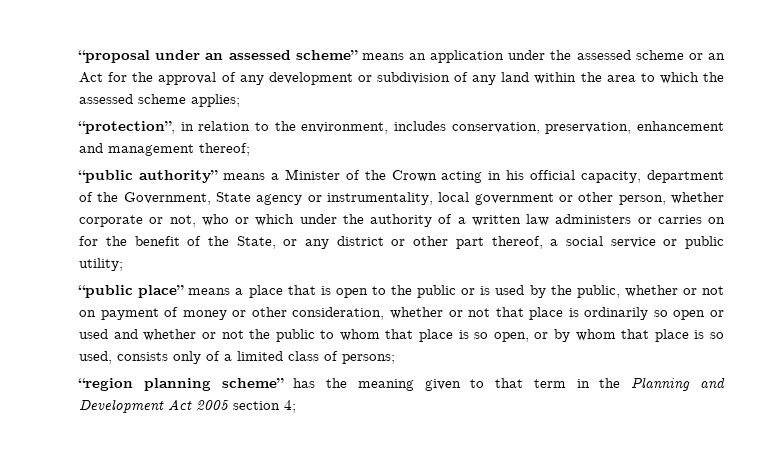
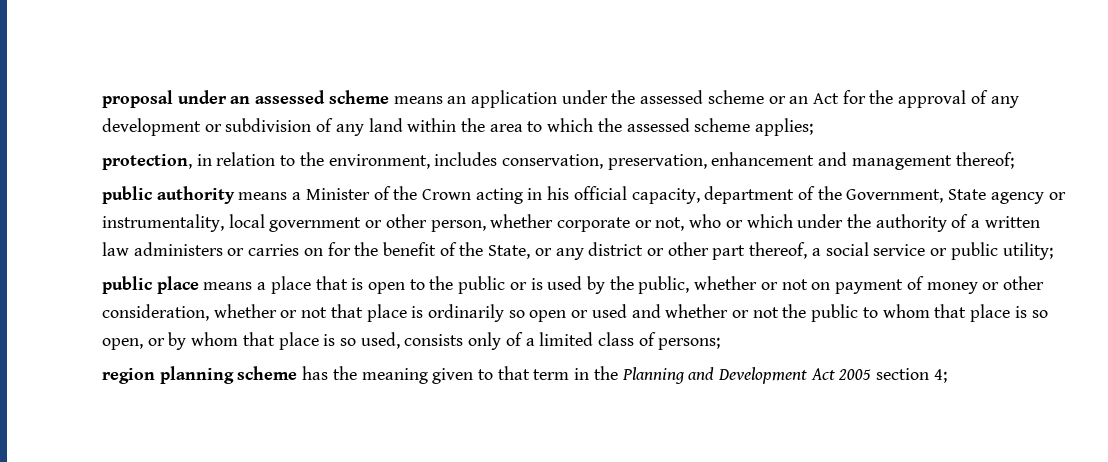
- “proposal under an assessed scheme” means an application under the assessed scheme or an Act for the approval of any development or subdivision of any land within the area to which the assessed scheme applies;
+ proposal under an assessed scheme means an application under the assessed scheme or an Act for the approval of any development or subdivision of any land within the area to which the assessed scheme applies;
- “protection”, in relation to the environment, includes conservation, preservation, enhancement and management thereof;
+ protection, in relation to the environment, includes conservation, preservation, enhancement and management thereof;
- “public authority” means a Minister of the Crown acting in his official capacity, department of the Government, State agency or instrumentality, local government or other person, whether corporate or not, who or which under the authority of a written law administers or carries on for the benefit of the State, or any district or other part thereof, a social service or public utility;
+ public authority means a Minister of the Crown acting in his official capacity, department of the Government, State agency or instrumentality, local government or other person, whether corporate or not, who or which under the authority of a written law administers or carries on for the benefit of the State, or any district or other part thereof, a social service or public utility;
- “public place” means a place that is open to the public or is used by the public, whether or not on payment of money or other consideration, whether or not that place is ordinarily so open or used and whether or not the public to whom that place is so open, or by whom that place is so used, consists only of a limited class of persons;
+ public place means a place that is open to the public or is used by the public, whether or not on payment of money or other consideration, whether or not that place is ordinarily so open or used and whether or not the public to whom that place is so open, or by whom that place is so used, consists only of a limited class of persons;
- “region planning scheme” has the meaning given to that term in the Planning and Development Act 2005 section 4;
+ region planning scheme has the meaning given to that term in the Planning and Development Act 2005 section 4;

